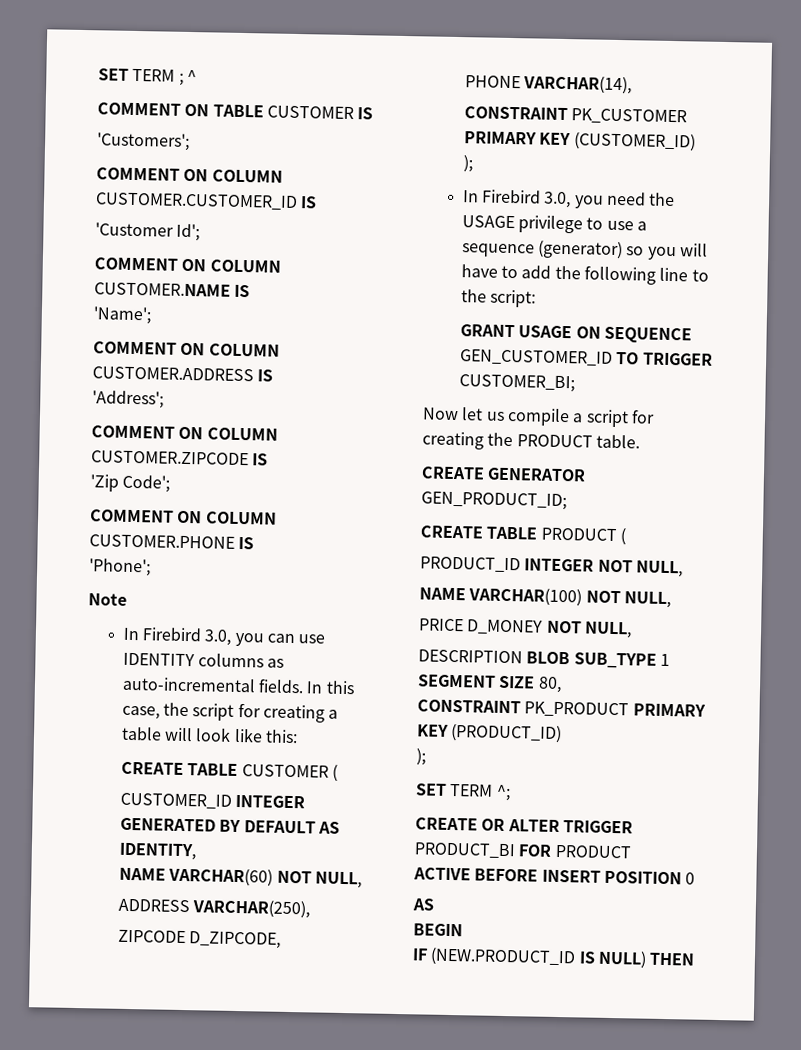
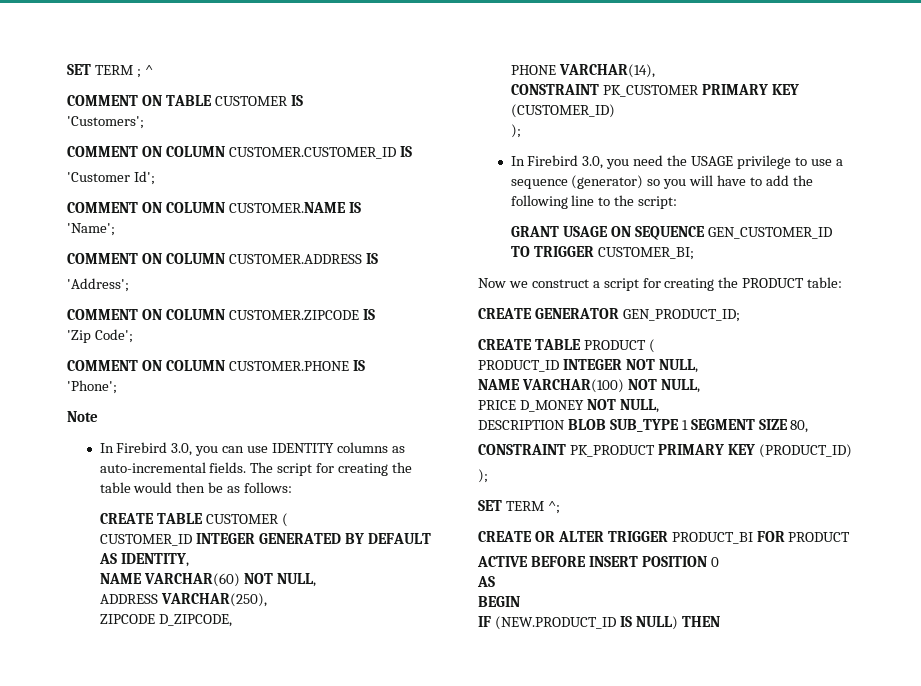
- In this case, the script for creating a table will look like this:
+ The script for creating the table would then be as follows:
- Now let us compile a script for creating the PRODUCT table.
+ Now we construct a script for creating the PRODUCT table:

